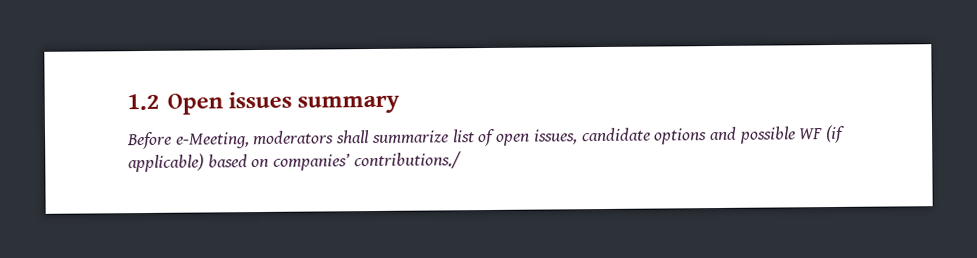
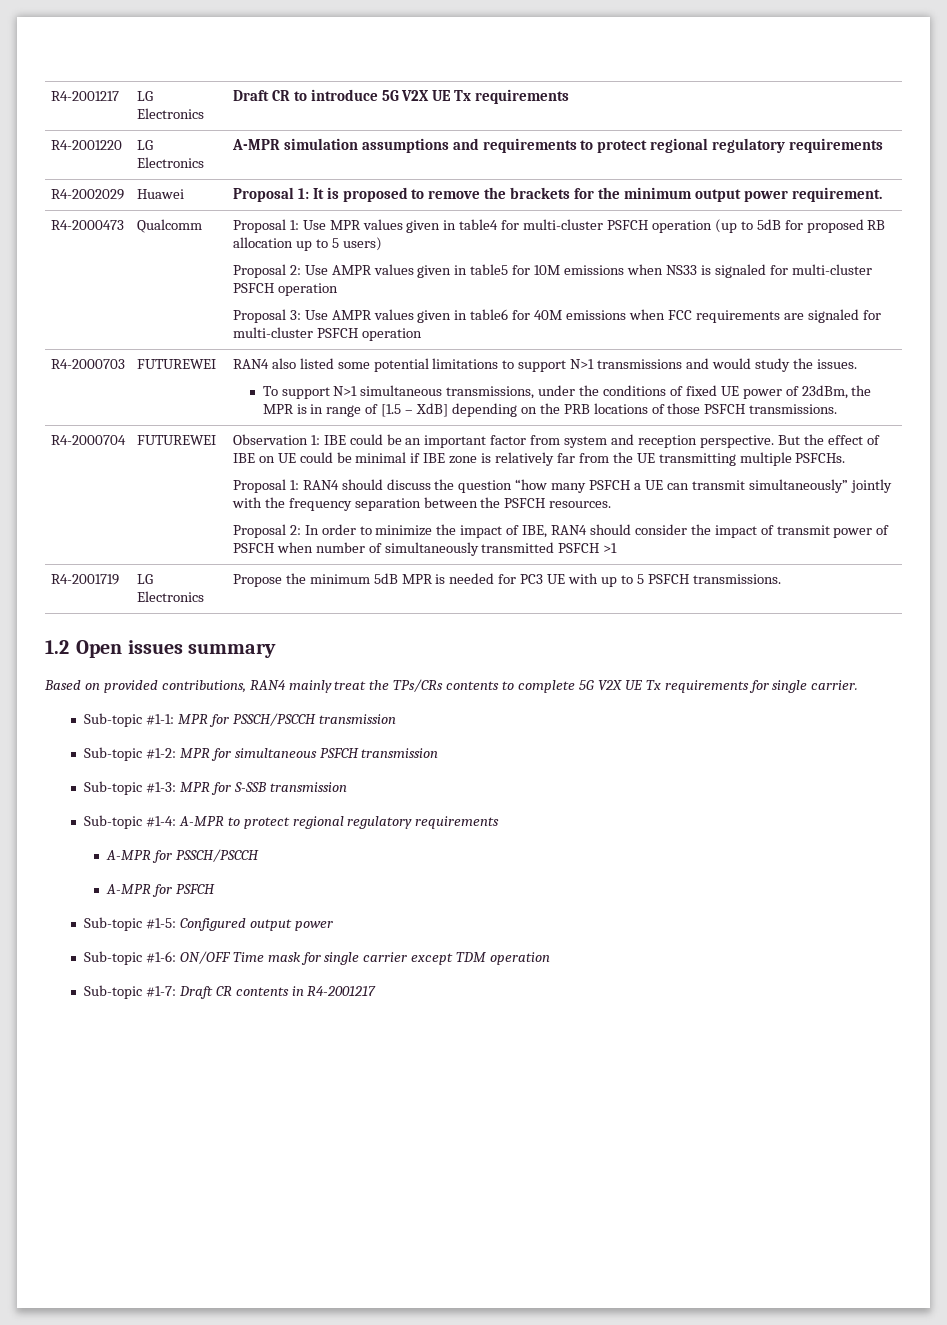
+ R4-2001217 | LG Electronics | Draft CR to introduce 5G V2X UE Tx requirements
+ R4-2001220 | LG Electronics | A-MPR simulation assumptions and requirements to protect regional regulatory requirements
+ R4-2002029 | Huawei | Proposal 1: It is proposed to remove the brackets for the minimum output power requirement.
+ R4-2000473 | Qualcomm | Proposal 1: Use MPR values given in table4 for multi-cluster PSFCH operation (up to 5dB for proposed RB allocation up to 5 users)
+ Proposal 2: Use AMPR values given in table5 for 10M emissions when NS33 is signaled for multi-cluster PSFCH operation
+ Proposal 3: Use AMPR values given in table6 for 40M emissions when FCC requirements are signaled for multi-cluster PSFCH operation
+ R4-2000703 | FUTUREWEI | RAN4 also listed some potential limitations to support N>1 transmissions and would study the issues.
+ To support N>1 simultaneous transmissions, under the conditions of fixed UE power of 23dBm, the MPR is in range of [1.5 – XdB] depending on the PRB locations of those PSFCH transmissions.
+ R4-2000704 | FUTUREWEI | Observation 1: IBE could be an important factor from system and reception perspective. But the effect of IBE on UE could be minimal if IBE zone is relatively far from the UE transmitting multiple PSFCHs.
+ Proposal 1: RAN4 should discuss the question “how many PSFCH a UE can transmit simultaneously” jointly with the frequency separation between the PSFCH resources.
+ Proposal 2: In order to minimize the impact of IBE, RAN4 should consider the impact of transmit power of PSFCH when number of simultaneously transmitted PSFCH >1
+ R4-2001719 | LG Electronics | Propose the minimum 5dB MPR is needed for PC3 UE with up to 5 PSFCH transmissions.
  1.2 Open issues summary
- Before e-Meeting, moderators shall summarize list of open issues, candidate options and possible WF (if applicable) based on companies’ contributions./
+ Based on provided contributions, RAN4 mainly treat the TPs/CRs contents to complete 5G V2X UE Tx requirements for single carrier.
+ Sub-topic #1-1: MPR for PSSCH/PSCCH transmission
+ Sub-topic #1-2: MPR for simultaneous PSFCH transmission
+ Sub-topic #1-3: MPR for S-SSB transmission
+ Sub-topic #1-4: A-MPR to protect regional regulatory requirements
+ A-MPR for PSSCH/PSCCH
+ A-MPR for PSFCH
+ Sub-topic #1-5: Configured output power
+ Sub-topic #1-6: ON/OFF Time mask for single carrier except TDM operation
+ Sub-topic #1-7: Draft CR contents in R4-2001217

